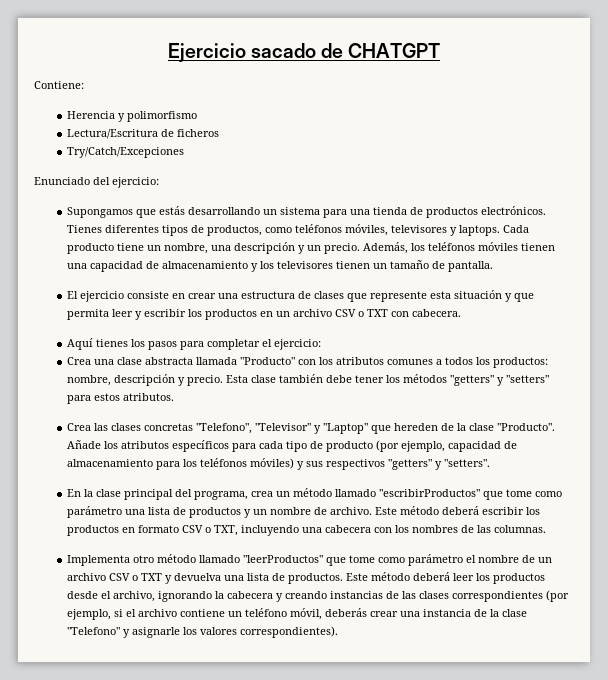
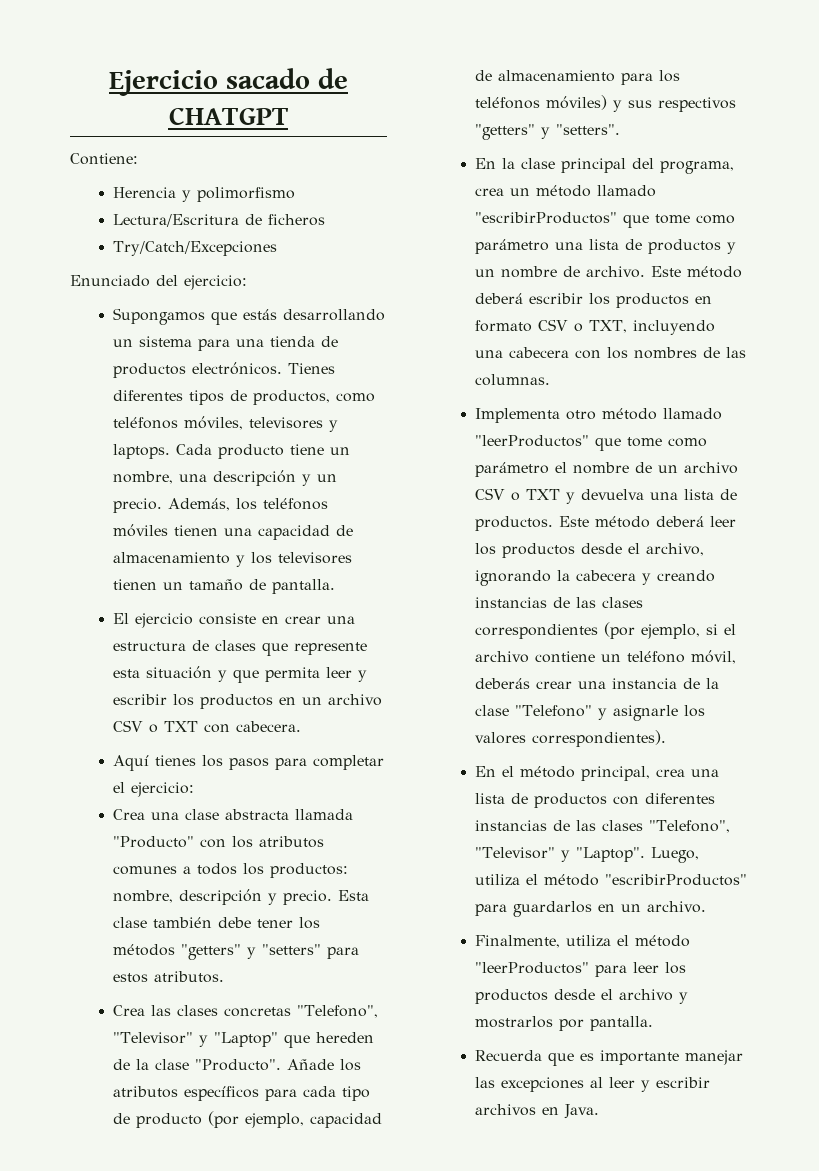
+ En el método principal, crea una lista de productos con diferentes instancias de las clases "Telefono", "Televisor" y "Laptop". Luego, utiliza el método "escribirProductos" para guardarlos en un archivo.
+ Finalmente, utiliza el método "leerProductos" para leer los productos desde el archivo y mostrarlos por pantalla.
+ Recuerda que es importante manejar las excepciones al leer y escribir archivos en Java.

